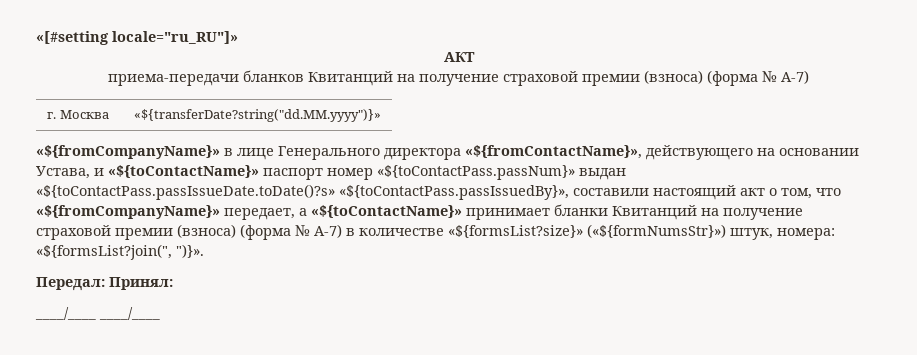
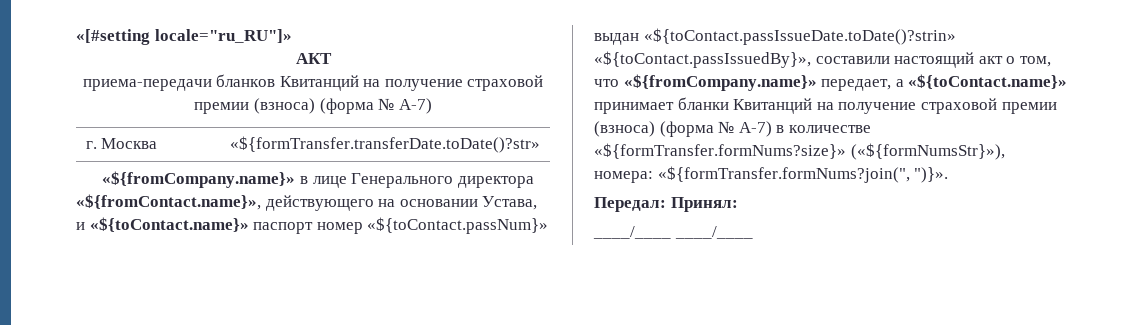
- г. Москва | «${transferDate?string("dd.MM.yyyy")}»
- «${fromCompanyName}» в лице Генерального директора «${fromContactName}», действующего на основании Устава, и «${toContactName}» паспорт номер «${toContactPass.passNum}» выдан «${toContactPass.passIssueDate.toDate()?s» «${toContactPass.passIssuedBy}», составили настоящий акт о том, что «${fromCompanyName}» передает, а «${toContactName}» принимает бланки Квитанций на получение страховой премии (взноса) (форма № А-7) в количестве «${formsList?size}» («${formNumsStr}») штук, номера: «${formsList?join(", ")}».
+ г. Москва | «${formTransfer.transferDate.toDate()?str»
+ «${fromCompany.name}» в лице Генерального директора «${fromContact.name}», действующего на основании Устава, и «${toContact.name}» паспорт номер «${toContact.passNum}» выдан «${toContact.passIssueDate.toDate()?strin» «${toContact.passIssuedBy}», составили настоящий акт о том, что «${fromCompany.name}» передает, а «${toContact.name}» принимает бланки Квитанций на получение страховой премии (взноса) (форма № А-7) в количестве «${formTransfer.formNums?size}» («${formNumsStr}»), номера: «${formTransfer.formNums?join(", ")}».

